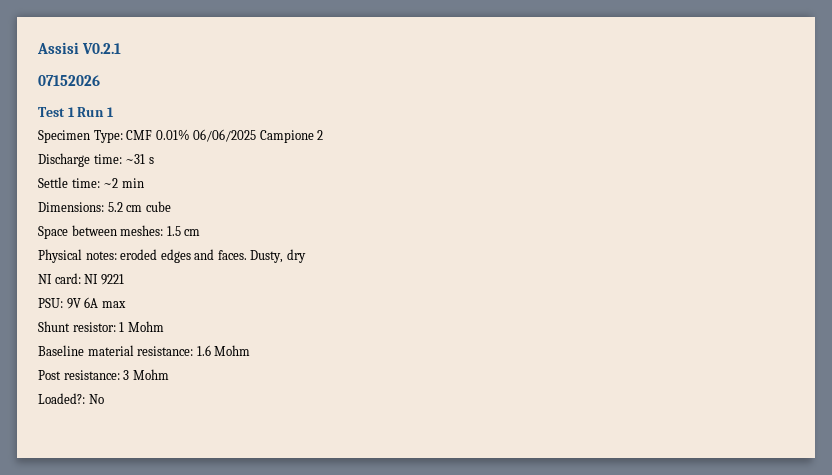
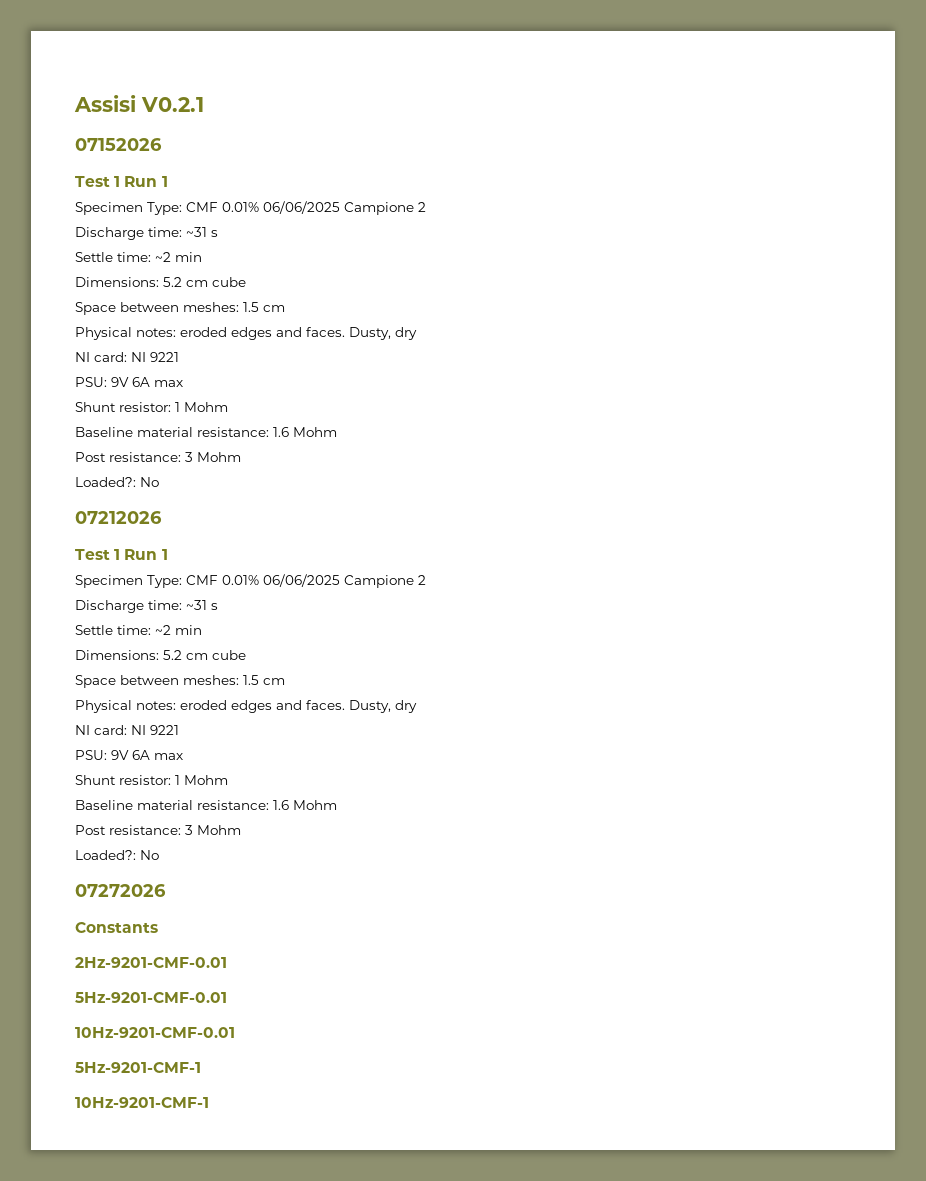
+ 07212026
+ Test 1 Run 1
+ Specimen Type: CMF 0.01% 06/06/2025 Campione 2
+ Discharge time: ~31 s
+ Settle time: ~2 min
+ Dimensions: 5.2 cm cube
+ Space between meshes: 1.5 cm
+ Physical notes: eroded edges and faces. Dusty, dry
+ NI card: NI 9221
+ PSU: 9V 6A max
+ Shunt resistor: 1 Mohm
+ Baseline material resistance: 1.6 Mohm
+ Post resistance: 3 Mohm
+ Loaded?: No
+ 07272026
+ Constants
+ 2Hz-9201-CMF-0.01
+ 5Hz-9201-CMF-0.01
+ 10Hz-9201-CMF-0.01
+ 5Hz-9201-CMF-1
+ 10Hz-9201-CMF-1

